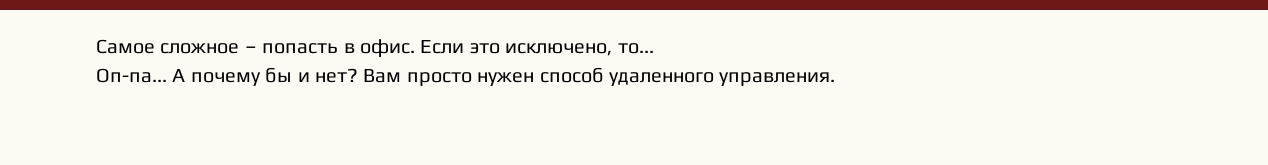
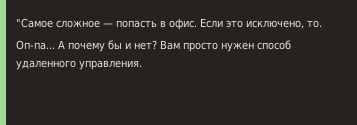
- Самое сложное – попасть в офис.
+ "Самое сложное — попасть в офис.
- Если это исключено, то...
+ Если это исключено, то.

